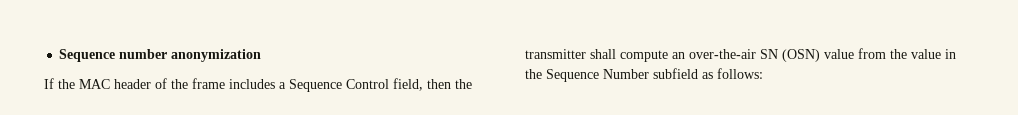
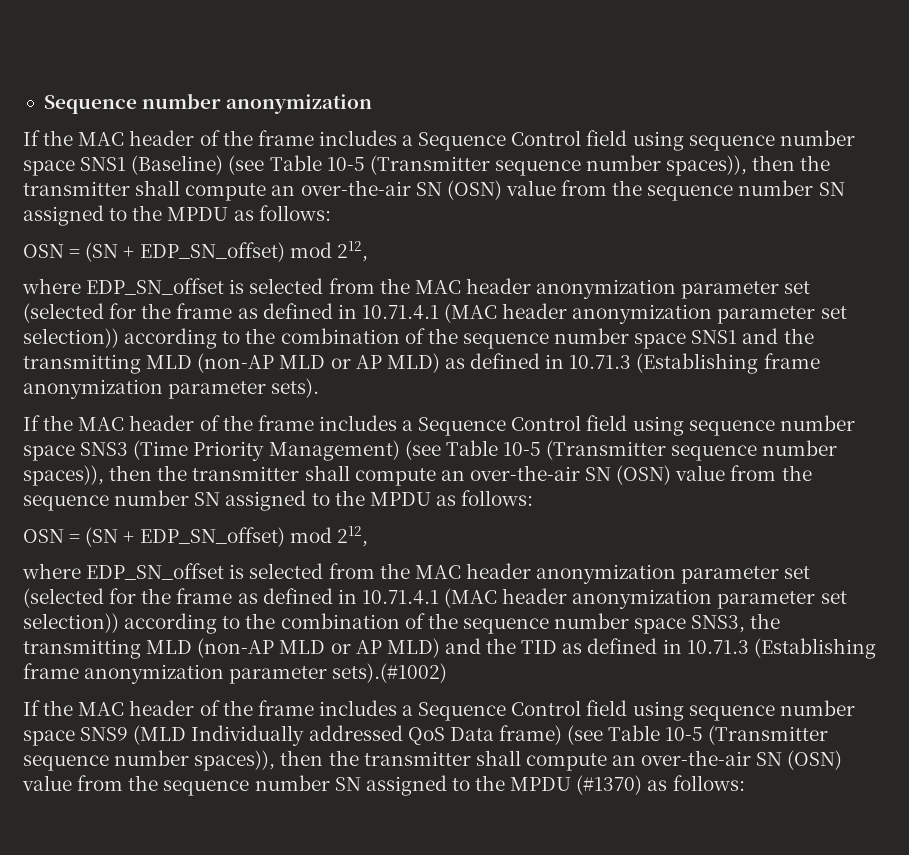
- If the MAC header of the frame includes a Sequence Control field, then the transmitter shall compute an over-the-air SN (OSN) value from the value in the Sequence Number subfield as follows:
+ If the MAC header of the frame includes a Sequence Control field using sequence number space SNS1 (Baseline) (see Table 10-5 (Transmitter sequence number spaces)), then the transmitter shall compute an over-the-air SN (OSN) value from the sequence number SN assigned to the MPDU as follows:
+ OSN = (SN + EDP_SN_offset) mod 212,
+ where EDP_SN_offset is selected from the MAC header anonymization parameter set (selected for the frame as defined in 10.71.4.1 (MAC header anonymization parameter set selection)) according to the combination of the sequence number space SNS1 and the transmitting MLD (non-AP MLD or AP MLD) as defined in 10.71.3 (Establishing frame anonymization parameter sets).
+ If the MAC header of the frame includes a Sequence Control field using sequence number space SNS3 (Time Priority Management) (see Table 10-5 (Transmitter sequence number spaces)), then the transmitter shall compute an over-the-air SN (OSN) value from the sequence number SN assigned to the MPDU as follows:
+ OSN = (SN + EDP_SN_offset) mod 212,
+ where EDP_SN_offset is selected from the MAC header anonymization parameter set (selected for the frame as defined in 10.71.4.1 (MAC header anonymization parameter set selection)) according to the combination of the sequence number space SNS3, the transmitting MLD (non-AP MLD or AP MLD) and the TID as defined in 10.71.3 (Establishing frame anonymization parameter sets).(#1002)
+ If the MAC header of the frame includes a Sequence Control field using sequence number space SNS9 (MLD Individually addressed QoS Data frame) (see Table 10-5 (Transmitter sequence number spaces)), then the transmitter shall compute an over-the-air SN (OSN) value from the sequence number SN assigned to the MPDU (#1370) as follows:

